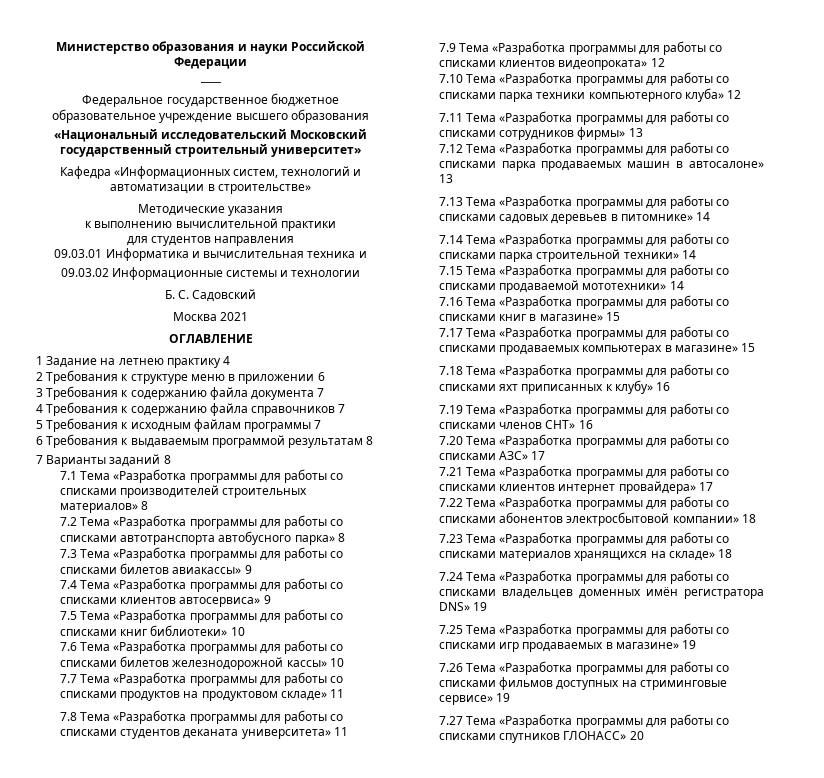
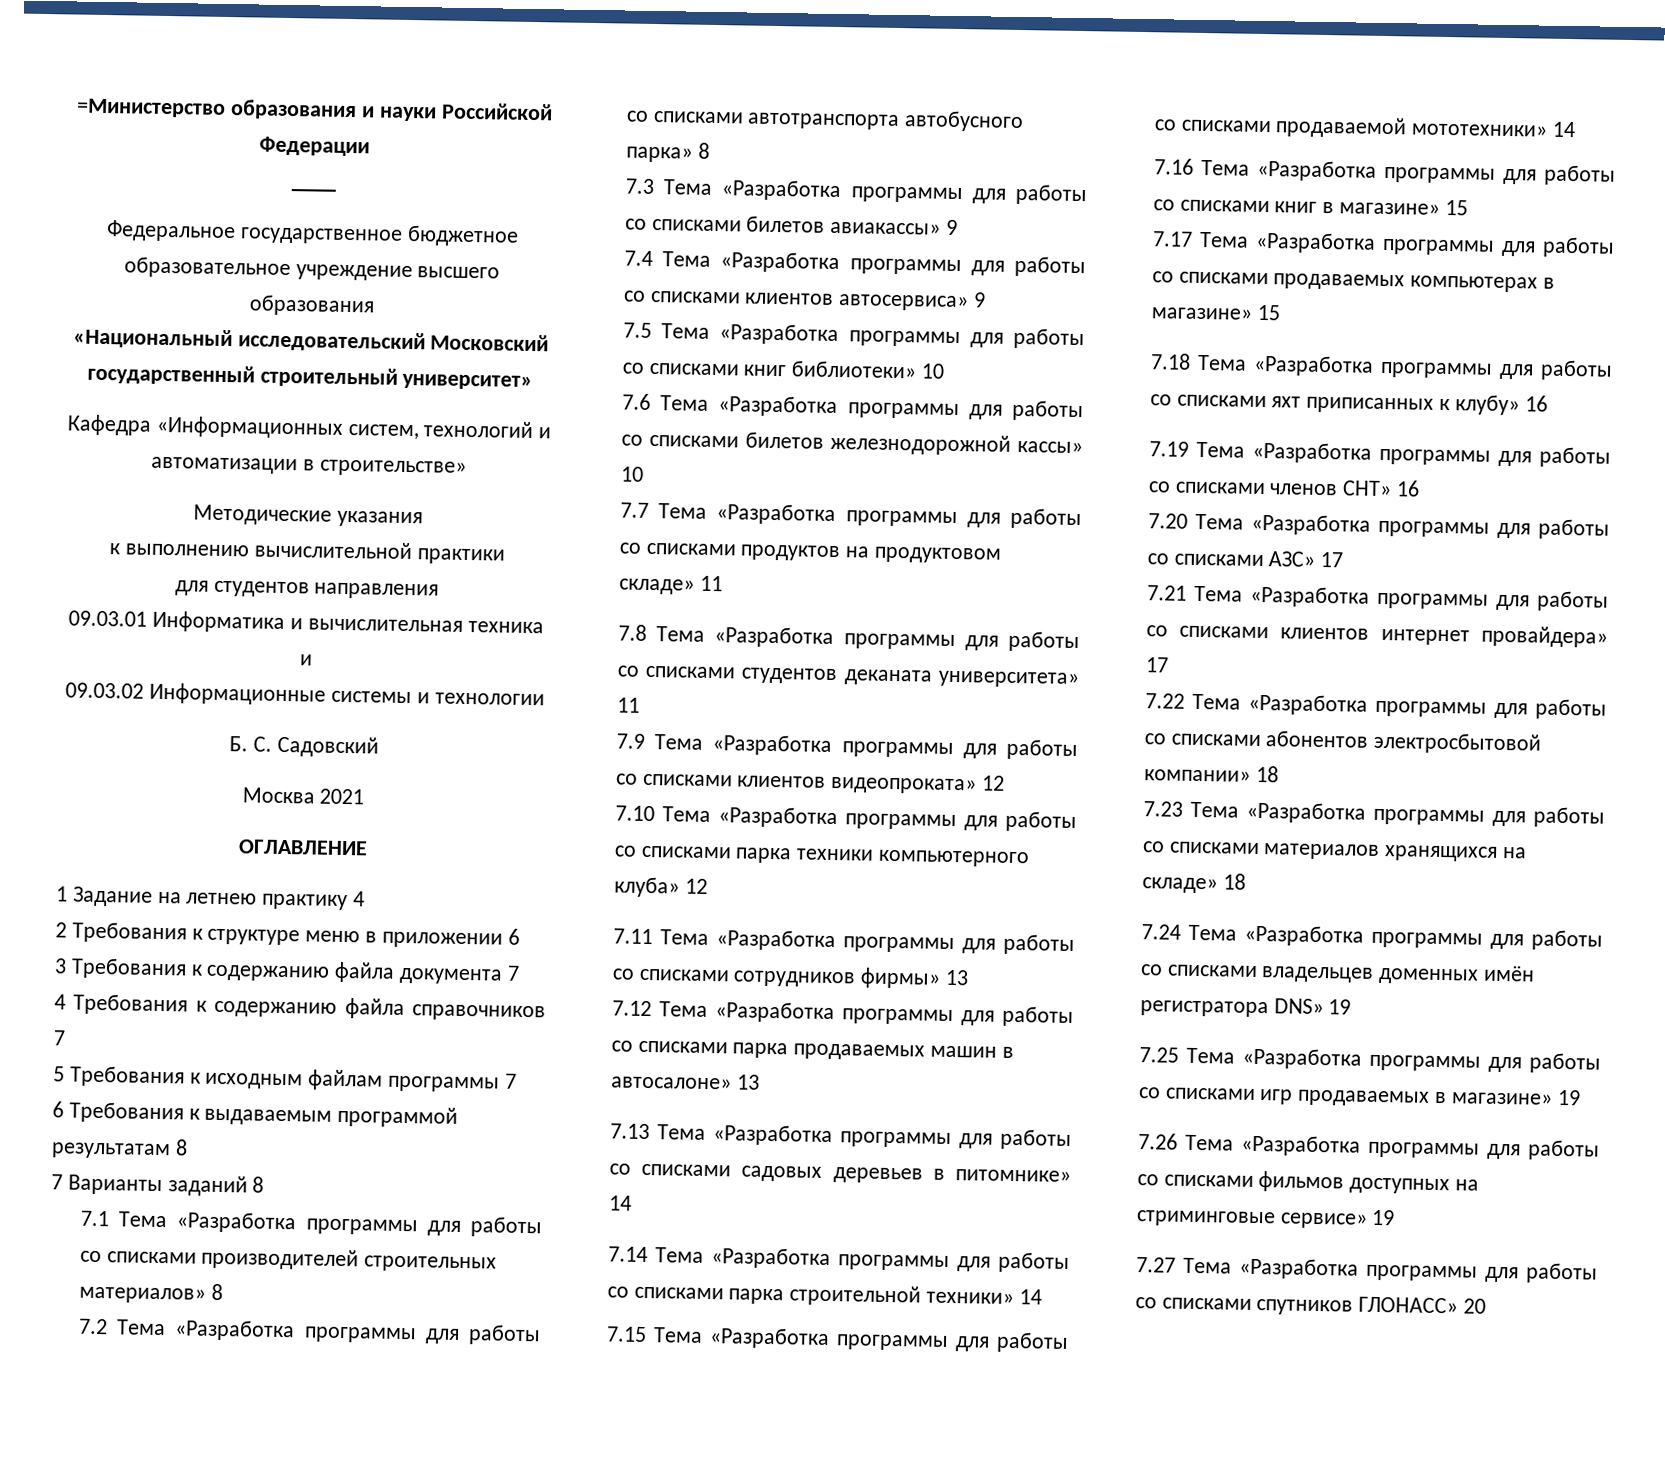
- Министерство образования и науки Российской Федерации
+ =Министерство образования и науки Российской Федерации

